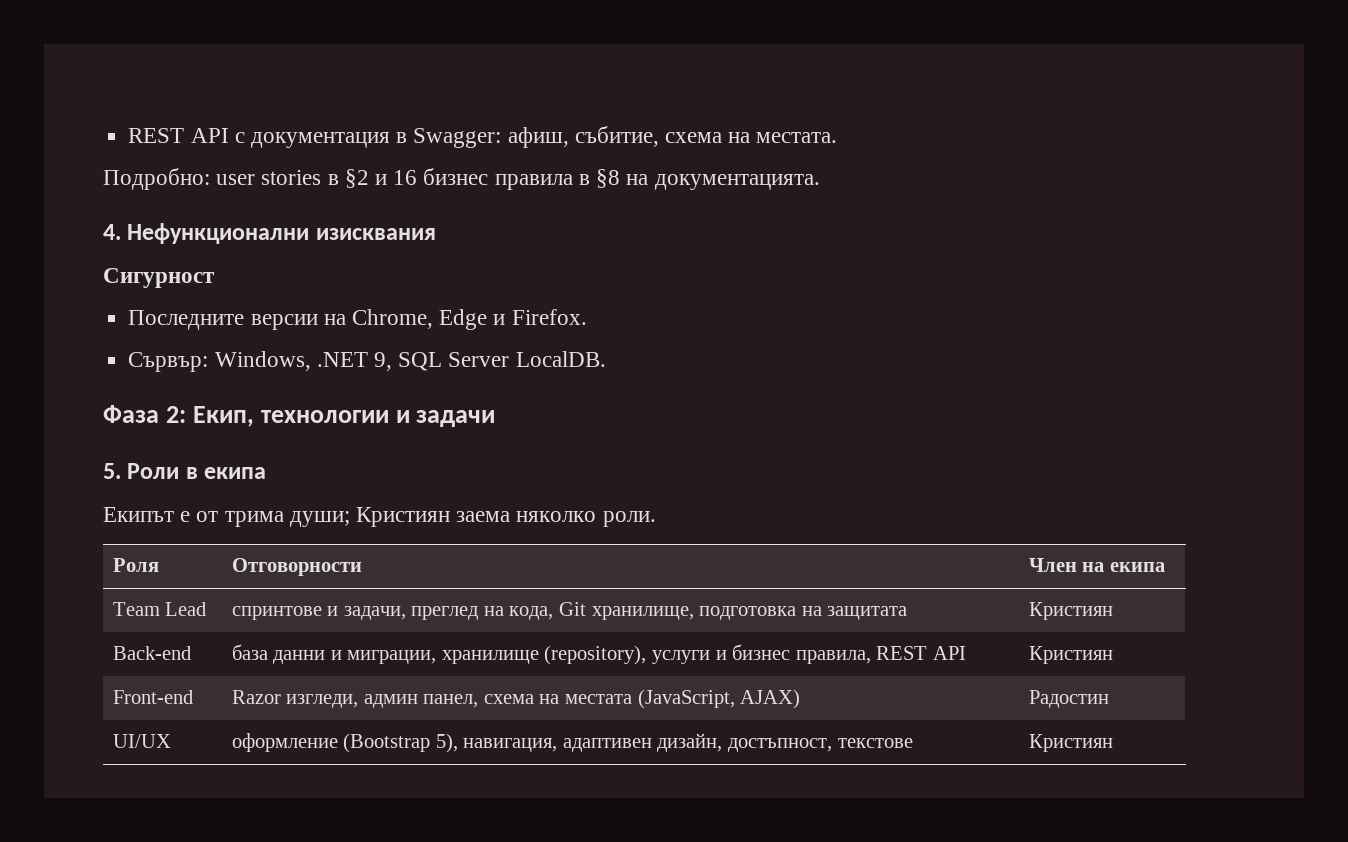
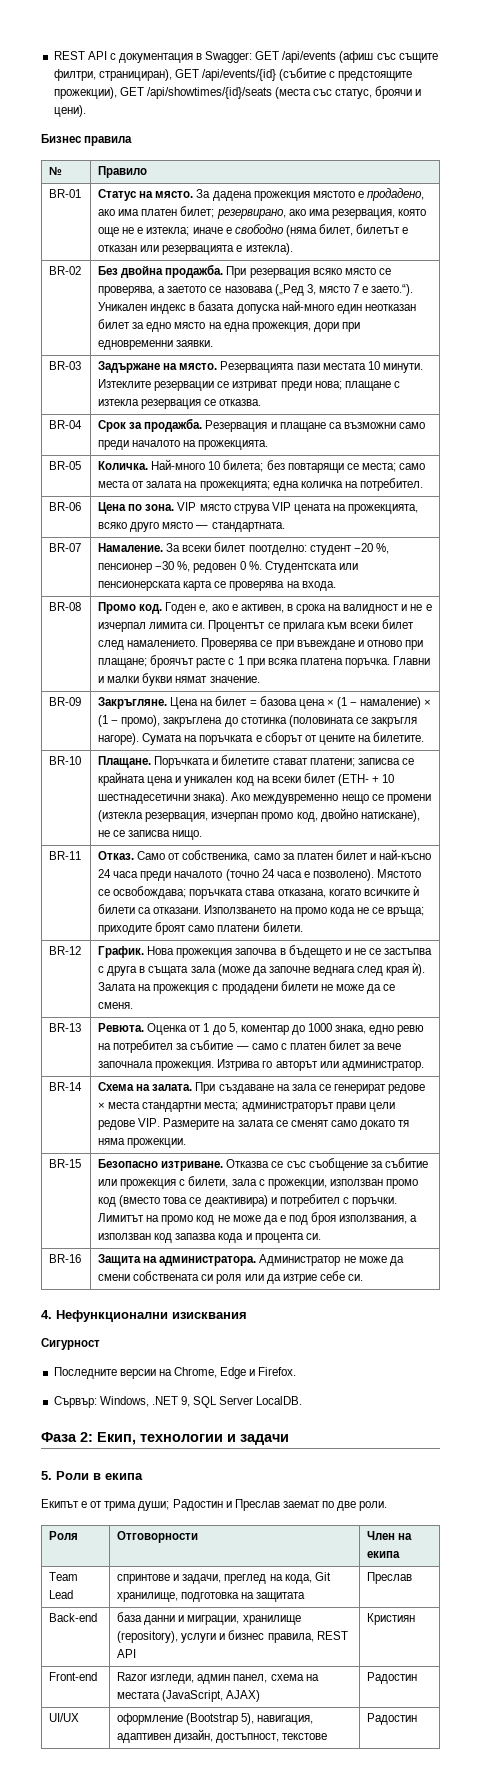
- REST API с документация в Swagger: афиш, събитие, схема на местата.
- Подробно: user stories в §2 и 16 бизнес правила в §8 на документацията.
+ REST API с документация в Swagger: GET /api/events (афиш със същите филтри, странициран), GET /api/events/{id} (събитие с предстоящите прожекции), GET /api/showtimes/{id}/seats (места със статус, броячи и цени).
+ Бизнес правила
+ № | Правило
+ BR-01 | Статус на място. За дадена прожекция мястото е продадено, ако има платен билет; резервирано, ако има резервация, която още не е изтекла; иначе е свободно (няма билет, билетът е отказан или резервацията е изтекла).
+ BR-02 | Без двойна продажба. При резервация всяко място се проверява, а заетото се назовава („Ред 3, място 7 е заето.“). Уникален индекс в базата допуска най-много един неотказан билет за едно място на една прожекция, дори при едновременни заявки.
+ BR-03 | Задържане на място. Резервацията пази местата 10 минути. Изтеклите резервации се изтриват преди нова; плащане с изтекла резервация се отказва.
+ BR-04 | Срок за продажба. Резервация и плащане са възможни само преди началото на прожекцията.
+ BR-05 | Количка. Най-много 10 билета; без повтарящи се места; само места от залата на прожекцията; една количка на потребител.
+ BR-06 | Цена по зона. VIP място струва VIP цената на прожекцията, всяко друго място — стандартната.
+ BR-07 | Намаление. За всеки билет поотделно: студент −20 %, пенсионер −30 %, редовен 0 %. Студентската или пенсионерската карта се проверява на входа.
+ BR-08 | Промо код. Годен е, ако е активен, в срока на валидност и не е изчерпал лимита си. Процентът се прилага към всеки билет след намалението. Проверява се при въвеждане и отново при плащане; броячът расте с 1 при всяка платена поръчка. Главни и малки букви нямат значение.
+ BR-09 | Закръгляне. Цена на билет = базова цена × (1 − намаление) × (1 − промо), закръглена до стотинка (половината се закръгля нагоре). Сумата на поръчката е сборът от цените на билетите.
+ BR-10 | Плащане. Поръчката и билетите стават платени; записва се крайната цена и уникален код на всеки билет (ETH- + 10 шестнадесетични знака). Ако междувременно нещо се промени (изтекла резервация, изчерпан промо код, двойно натискане), не се записва нищо.
+ BR-11 | Отказ. Само от собственика, само за платен билет и най-късно 24 часа преди началото (точно 24 часа е позволено). Мястото се освобождава; поръчката става отказана, когато всичките ѝ билети са отказани. Използването на промо кода не се връща; приходите броят само платени билети.
+ BR-12 | График. Нова прожекция започва в бъдещето и не се застъпва с друга в същата зала (може да започне веднага след края ѝ). Залата на прожекция с продадени билети не може да се сменя.
+ BR-13 | Ревюта. Оценка от 1 до 5, коментар до 1000 знака, едно ревю на потребител за събитие — само с платен билет за вече започнала прожекция. Изтрива го авторът или администратор.
+ BR-14 | Схема на залата. При създаване на зала се генерират редове × места стандартни места; администраторът прави цели редове VIP. Размерите на залата се сменят само докато тя няма прожекции.
+ BR-15 | Безопасно изтриване. Отказва се със съобщение за събитие или прожекция с билети, зала с прожекции, използван промо код (вместо това се деактивира) и потребител с поръчки. Лимитът на промо код не може да е под броя използвания, а използван код запазва кода и процента си.
+ BR-16 | Защита на администратора. Администратор не може да смени собствената си роля или да изтрие себе си.
- Екипът е от трима души; Кристиян заема няколко роли.
+ Екипът е от трима души; Радостин и Преслав заемат по две роли.
- Team Lead | спринтове и задачи, преглед на кода, Git хранилище, подготовка на защитата | Кристиян
+ Team Lead | спринтове и задачи, преглед на кода, Git хранилище, подготовка на защитата | Преслав
- UI/UX | оформление (Bootstrap 5), навигация, адаптивен дизайн, достъпност, текстове | Кристиян
+ UI/UX | оформление (Bootstrap 5), навигация, адаптивен дизайн, достъпност, текстове | Радостин

